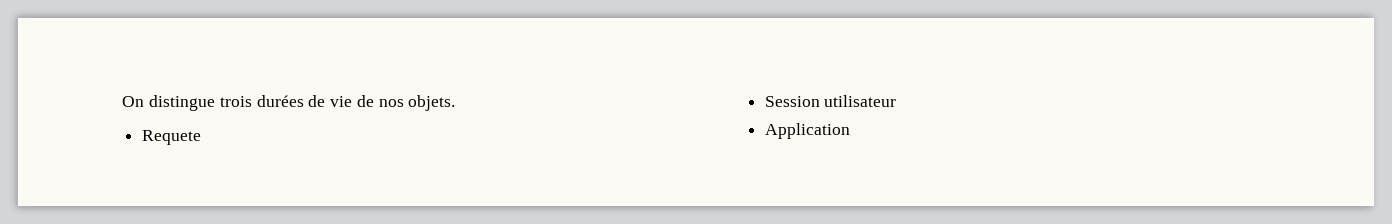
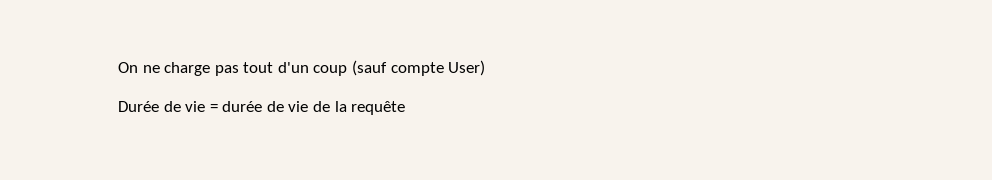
- On distingue trois durées de vie de nos objets.
- Requete
- Session utilisateur
- Application
+ On ne charge pas tout d'un coup (sauf compte User)
+ Durée de vie = durée de vie de la requête

